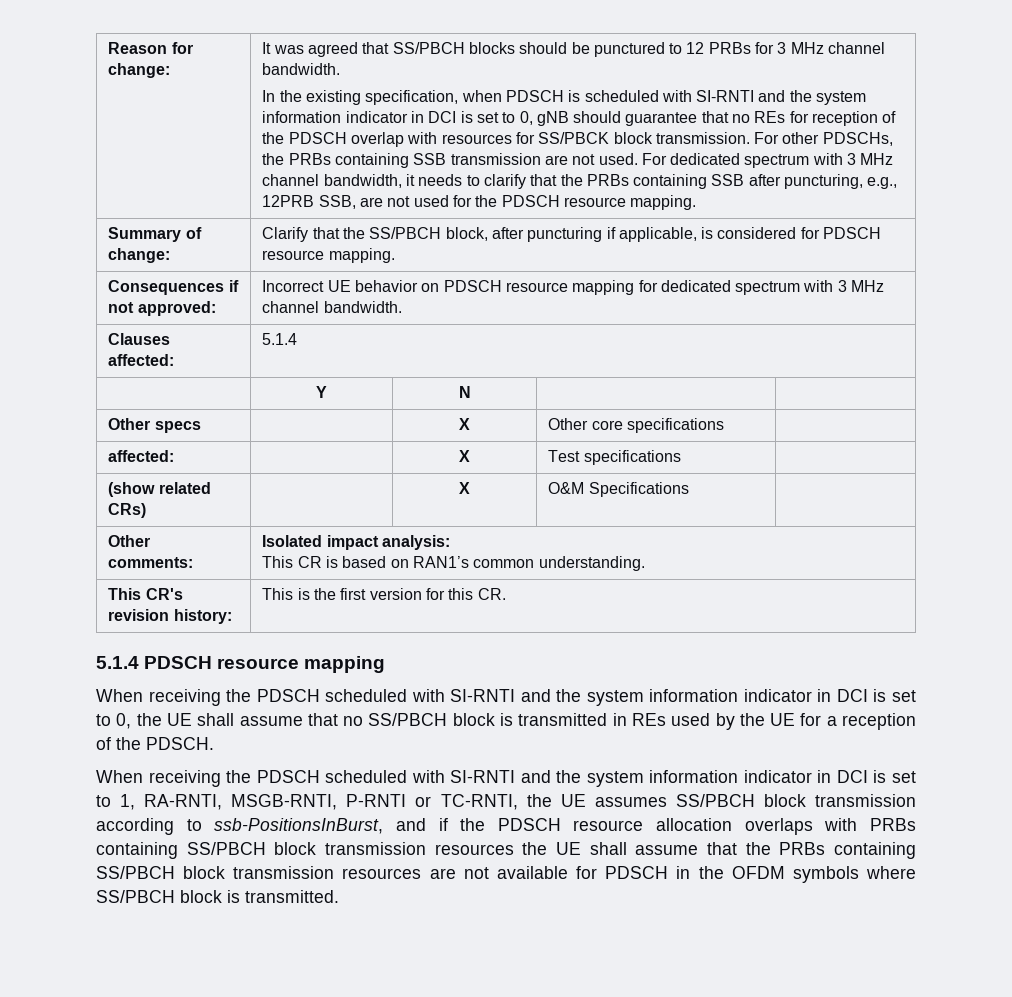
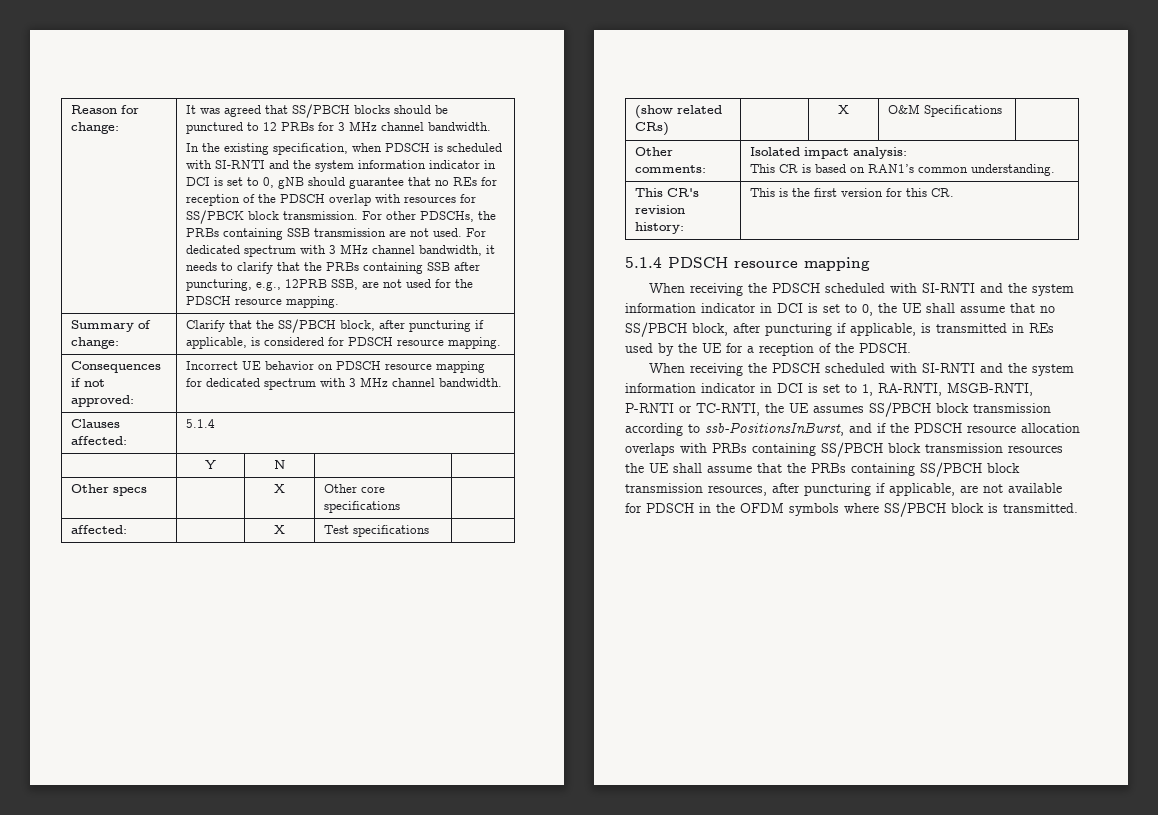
- When receiving the PDSCH scheduled with SI-RNTI and the system information indicator in DCI is set to 0, the UE shall assume that no SS/PBCH block is transmitted in REs used by the UE for a reception of the PDSCH.
+ When receiving the PDSCH scheduled with SI-RNTI and the system information indicator in DCI is set to 0, the UE shall assume that no SS/PBCH block, after puncturing if applicable, is transmitted in REs used by the UE for a reception of the PDSCH.
- When receiving the PDSCH scheduled with SI-RNTI and the system information indicator in DCI is set to 1, RA-RNTI, MSGB-RNTI, P-RNTI or TC-RNTI, the UE assumes SS/PBCH block transmission according to ssb-PositionsInBurst, and if the PDSCH resource allocation overlaps with PRBs containing SS/PBCH block transmission resources the UE shall assume that the PRBs containing SS/PBCH block transmission resources are not available for PDSCH in the OFDM symbols where SS/PBCH block is transmitted.
+ When receiving the PDSCH scheduled with SI-RNTI and the system information indicator in DCI is set to 1, RA-RNTI, MSGB-RNTI, P-RNTI or TC-RNTI, the UE assumes SS/PBCH block transmission according to ssb-PositionsInBurst, and if the PDSCH resource allocation overlaps with PRBs containing SS/PBCH block transmission resources the UE shall assume that the PRBs containing SS/PBCH block transmission resources, after puncturing if applicable, are not available for PDSCH in the OFDM symbols where SS/PBCH block is transmitted.

